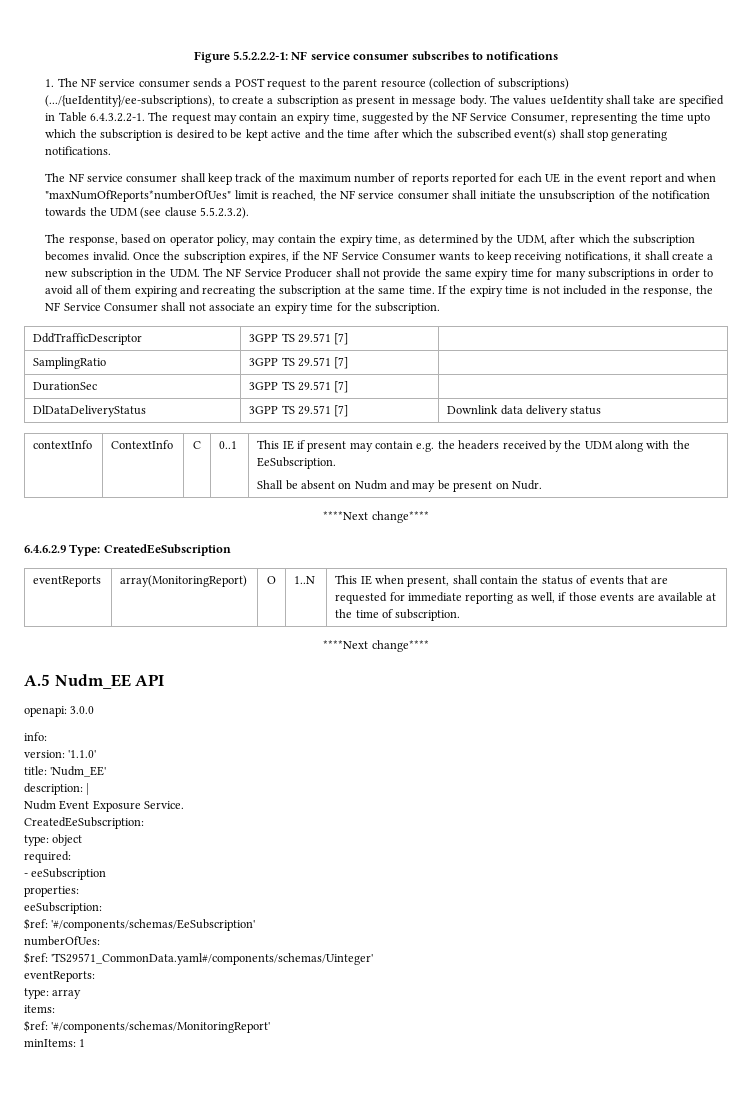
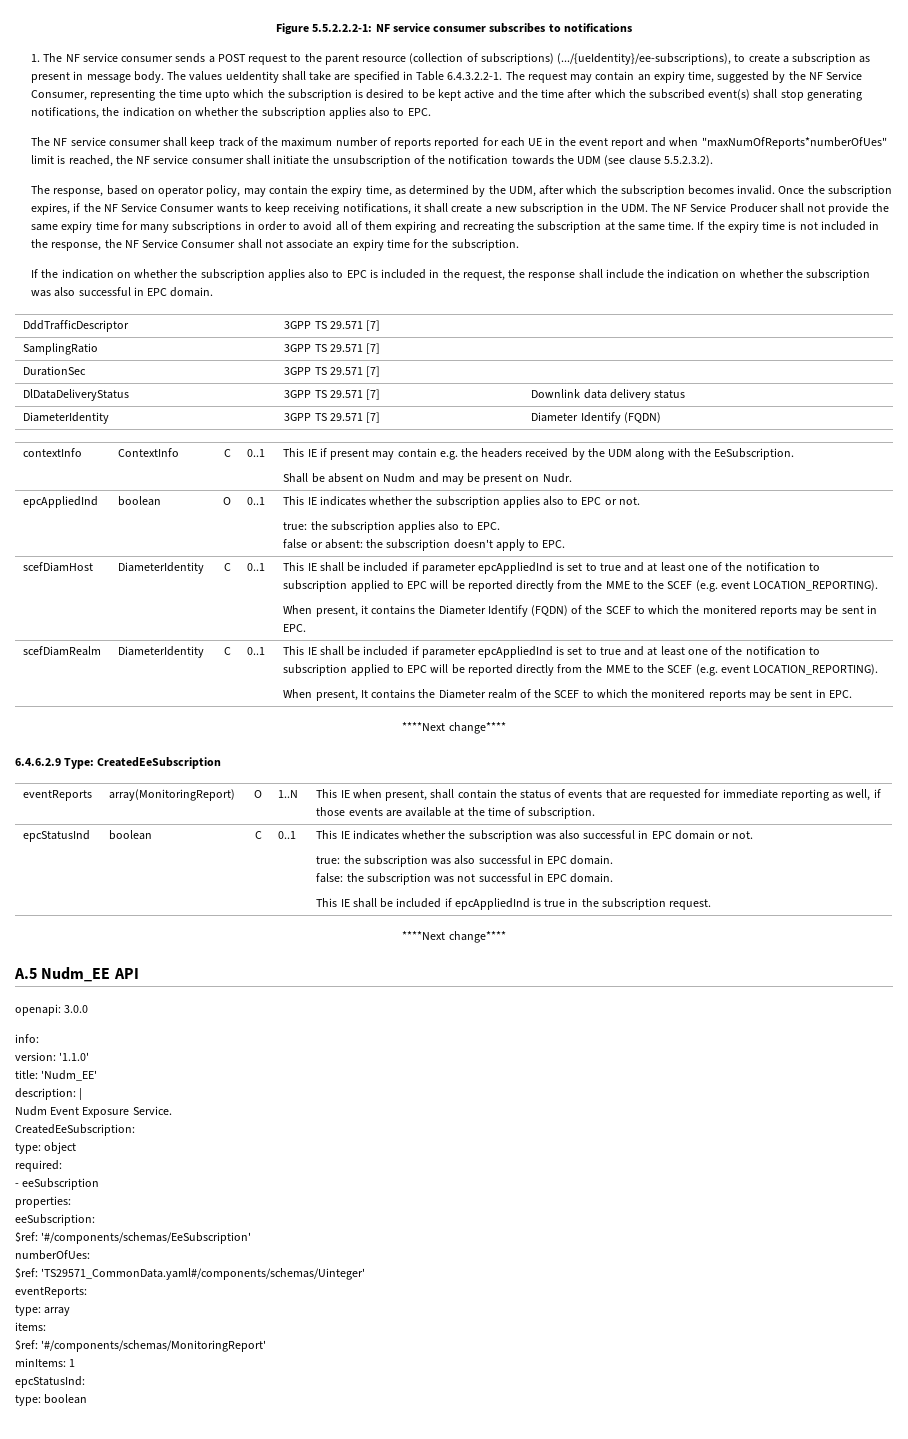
- The values ueIdentity shall take are specified in Table 6.4.3.2.2-1. The request may contain an expiry time, suggested by the NF Service Consumer, representing the time upto which the subscription is desired to be kept active and the time after which the subscribed event(s) shall stop generating notifications.
+ The values ueIdentity shall take are specified in Table 6.4.3.2.2-1. The request may contain an expiry time, suggested by the NF Service Consumer, representing the time upto which the subscription is desired to be kept active and the time after which the subscribed event(s) shall stop generating notifications, the indication on whether the subscription applies also to EPC.
+ If the indication on whether the subscription applies also to EPC is included in the request, the response shall include the indication on whether the subscription was also successful in EPC domain.
+ DiameterIdentity | 3GPP TS 29.571 [7] | Diameter Identify (FQDN)
+ epcAppliedInd | boolean | O | 0..1 | This IE indicates whether the subscription applies also to EPC or not.
+ true: the subscription applies also to EPC.
+ false or absent: the subscription doesn't apply to EPC.
+ scefDiamHost | DiameterIdentity | C | 0..1 | This IE shall be included if parameter epcAppliedInd is set to true and at least one of the notification to subscription applied to EPC will be reported directly from the MME to the SCEF (e.g. event LOCATION_REPORTING).
+ When present, it contains the Diameter Identify (FQDN) of the SCEF to which the monitered reports may be sent in EPC.
+ scefDiamRealm | DiameterIdentity | C | 0..1 | This IE shall be included if parameter epcAppliedInd is set to true and at least one of the notification to subscription applied to EPC will be reported directly from the MME to the SCEF (e.g. event LOCATION_REPORTING).
+ When present, It contains the Diameter realm of the SCEF to which the monitered reports may be sent in EPC.
+ epcStatusInd | boolean | C | 0..1 | This IE indicates whether the subscription was also successful in EPC domain or not.
+ true: the subscription was also successful in EPC domain.
+ false: the subscription was not successful in EPC domain.
+ This IE shall be included if epcAppliedInd is true in the subscription request.
+ epcStatusInd:
+ type: boolean

